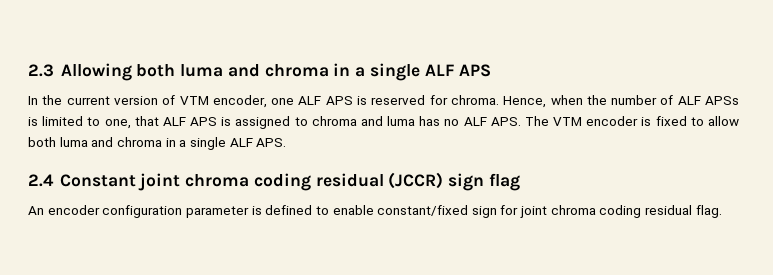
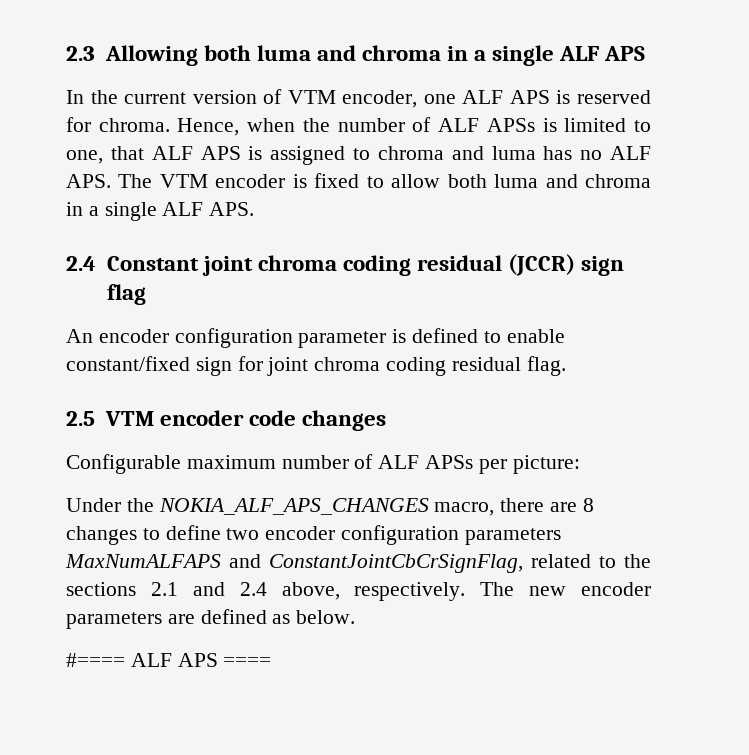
+ 2.5 VTM encoder code changes
+ Configurable maximum number of ALF APSs per picture:
+ Under the NOKIA_ALF_APS_CHANGES macro, there are 8 changes to define two encoder configuration parameters MaxNumALFAPS and ConstantJointCbCrSignFlag, related to the sections 2.1 and 2.4 above, respectively. The new encoder parameters are defined as below.
+ #==== ALF APS ====

